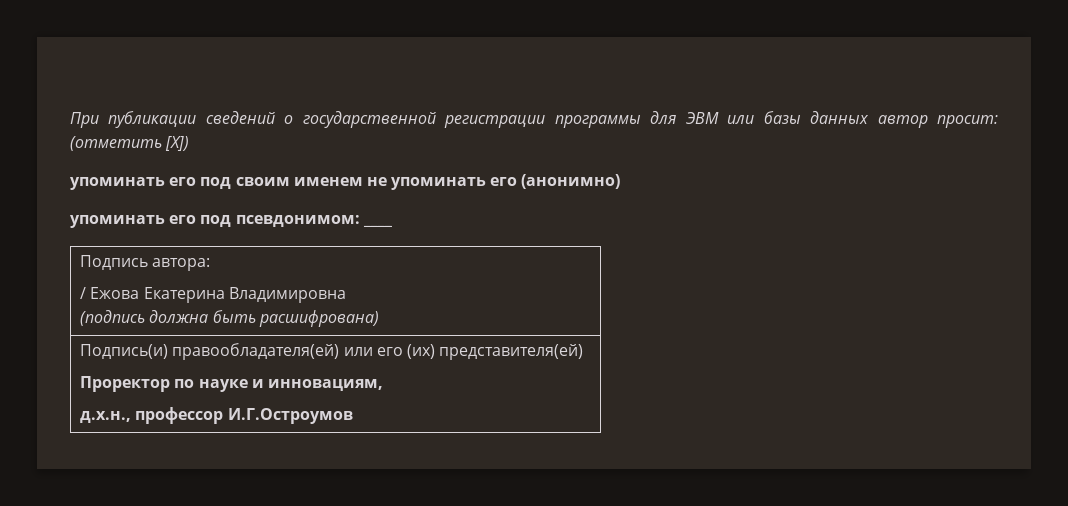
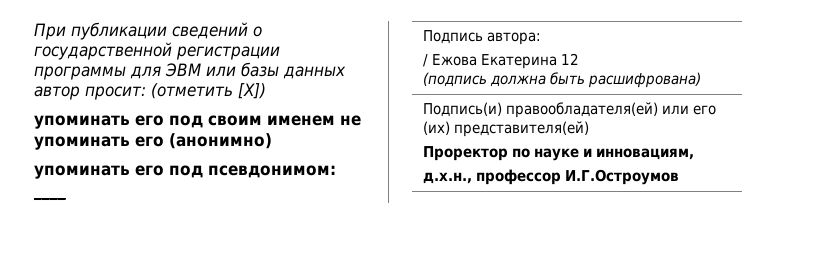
  Подпись автора:
- / Ежова Екатерина Владимировна
+ / Ежова Екатерина 12

